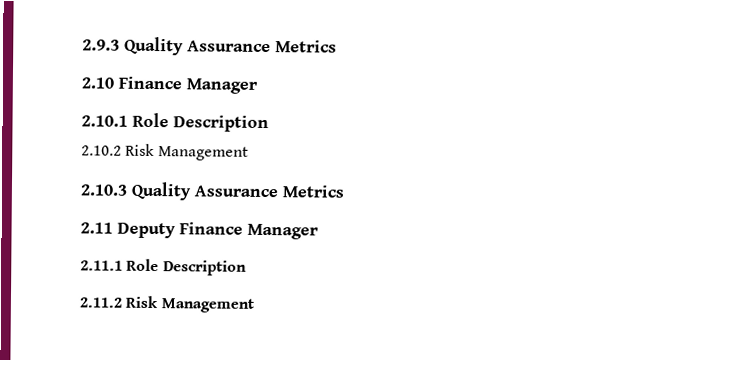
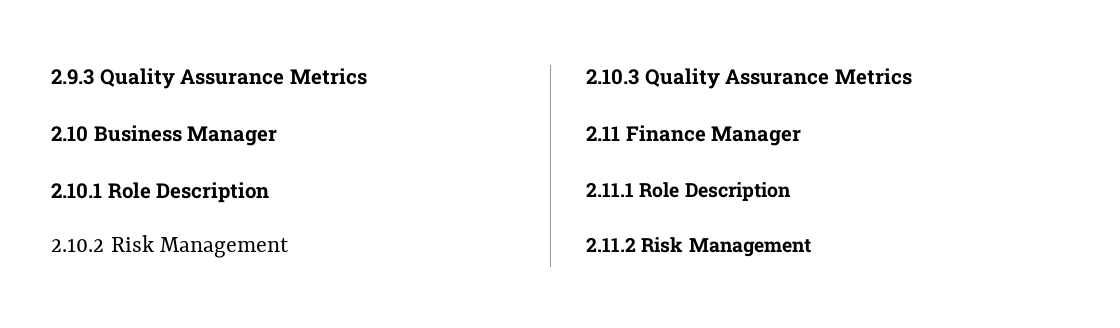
- 2.10 Finance Manager
+ 2.10 Business Manager
- 2.11 Deputy Finance Manager
+ 2.11 Finance Manager

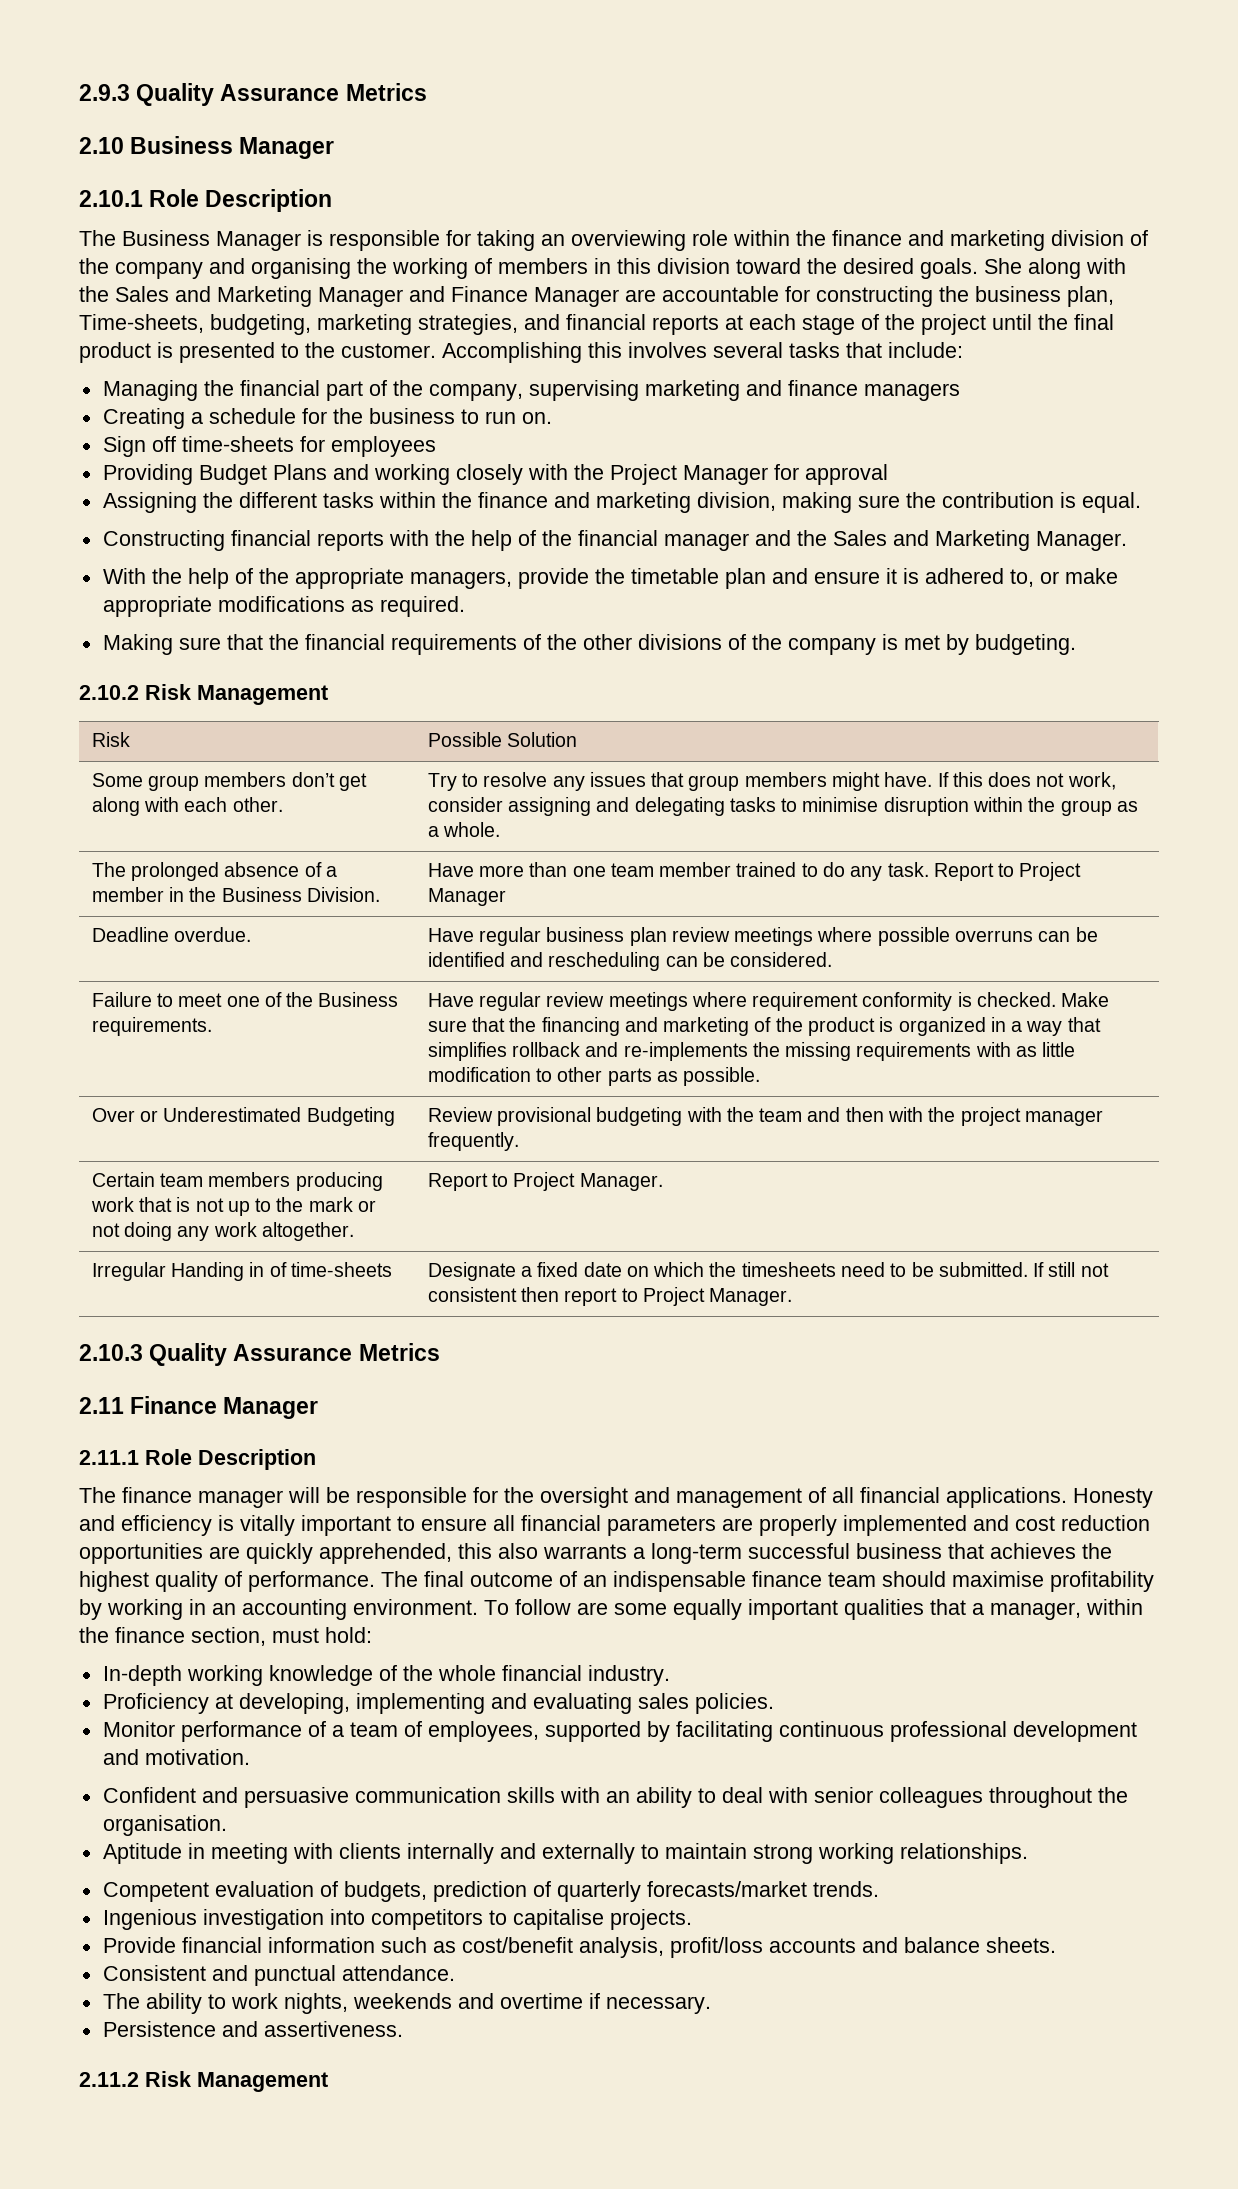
+ The Business Manager is responsible for taking an overviewing role within the finance and marketing division of the company and organising the working of members in this division toward the desired goals. She along with the Sales and Marketing Manager and Finance Manager are accountable for constructing the business plan, Time-sheets, budgeting, marketing strategies, and financial reports at each stage of the project until the final product is presented to the customer. Accomplishing this involves several tasks that include:
+ Managing the financial part of the company, supervising marketing and finance managers
+ Creating a schedule for the business to run on.
+ Sign off time-sheets for employees
+ Providing Budget Plans and working closely with the Project Manager for approval
+ Assigning the different tasks within the finance and marketing division, making sure the contribution is equal.
+ Constructing financial reports with the help of the financial manager and the Sales and Marketing Manager.
+ With the help of the appropriate managers, provide the timetable plan and ensure it is adhered to, or make appropriate modifications as required.
+ Making sure that the financial requirements of the other divisions of the company is met by budgeting.
  2.10.2 Risk Management
+ Risk | Possible Solution
+ Some group members don’t get along with each other. | Try to resolve any issues that group members might have. If this does not work, consider assigning and delegating tasks to minimise disruption within the group as a whole.
+ The prolonged absence of a member in the Business Division. | Have more than one team member trained to do any task. Report to Project Manager
+ Deadline overdue. | Have regular business plan review meetings where possible overruns can be identified and rescheduling can be considered.
+ Failure to meet one of the Business requirements. | Have regular review meetings where requirement conformity is checked. Make sure that the financing and marketing of the product is organized in a way that simplifies rollback and re-implements the missing requirements with as little modification to other parts as possible.
+ Over or Underestimated Budgeting | Review provisional budgeting with the team and then with the project manager frequently.
+ Certain team members producing work that is not up to the mark or not doing any work altogether. | Report to Project Manager.
+ Irregular Handing in of time-sheets | Designate a fixed date on which the timesheets need to be submitted. If still not consistent then report to Project Manager.
+ The finance manager will be responsible for the oversight and management of all financial applications. Honesty and efficiency is vitally important to ensure all financial parameters are properly implemented and cost reduction opportunities are quickly apprehended, this also warrants a long-term successful business that achieves the highest quality of performance. The final outcome of an indispensable finance team should maximise profitability by working in an accounting environment. To follow are some equally important qualities that a manager, within the finance section, must hold:
+ In-depth working knowledge of the whole financial industry.
+ Proficiency at developing, implementing and evaluating sales policies.
+ Monitor performance of a team of employees, supported by facilitating continuous professional development and motivation.
+ Confident and persuasive communication skills with an ability to deal with senior colleagues throughout the organisation.
+ Aptitude in meeting with clients internally and externally to maintain strong working relationships.
+ Competent evaluation of budgets, prediction of quarterly forecasts/market trends.
+ Ingenious investigation into competitors to capitalise projects.
+ Provide financial information such as cost/benefit analysis, profit/loss accounts and balance sheets.
+ Consistent and punctual attendance.
+ The ability to work nights, weekends and overtime if necessary.
+ Persistence and assertiveness.

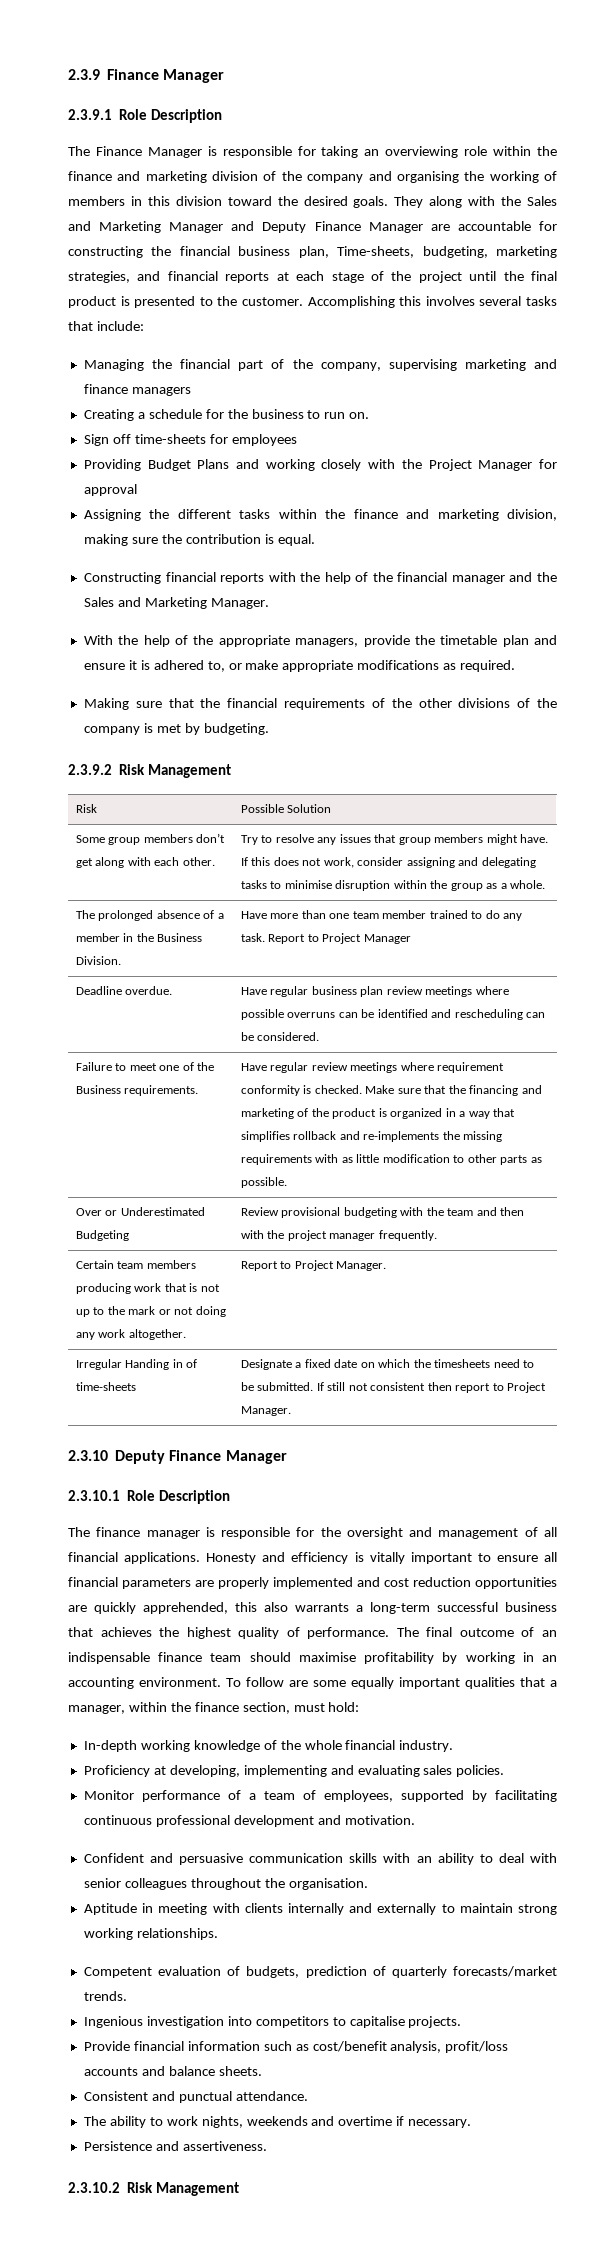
- 2.9.3 Quality Assurance Metrics
- 2.10 Business Manager
- 2.10.1 Role Description
- The Business Manager is responsible for taking an overviewing role within the finance and marketing division of the company and organising the working of members in this division toward the desired goals.
+ 2.3.9 Finance Manager
+ 2.3.9.1 Role Description
+ The Finance Manager is responsible for taking an overviewing role within the finance and marketing division of the company and organising the working of members in this division toward the desired goals.
- She along with the Sales and Marketing Manager and Finance Manager are accountable for constructing the business plan, Time-sheets, budgeting, marketing strategies, and financial reports at each stage of the project until the final product is presented to the customer.
+ They along with the Sales and Marketing Manager and Deputy Finance Manager are accountable for constructing the financial business plan, Time-sheets, budgeting, marketing strategies, and financial reports at each stage of the project until the final product is presented to the customer.
- 2.10.2 Risk Management
+ 2.3.9.2 Risk Management
- 2.10.3 Quality Assurance Metrics
- 2.11 Finance Manager
- 2.11.1 Role Description
+ 2.3.10 Deputy Finance Manager
+ 2.3.10.1 Role Description
- The finance manager will be responsible for the oversight and management of all financial applications.
+ The finance manager is responsible for the oversight and management of all financial applications.
- 2.11.2 Risk Management
+ 2.3.10.2 Risk Management

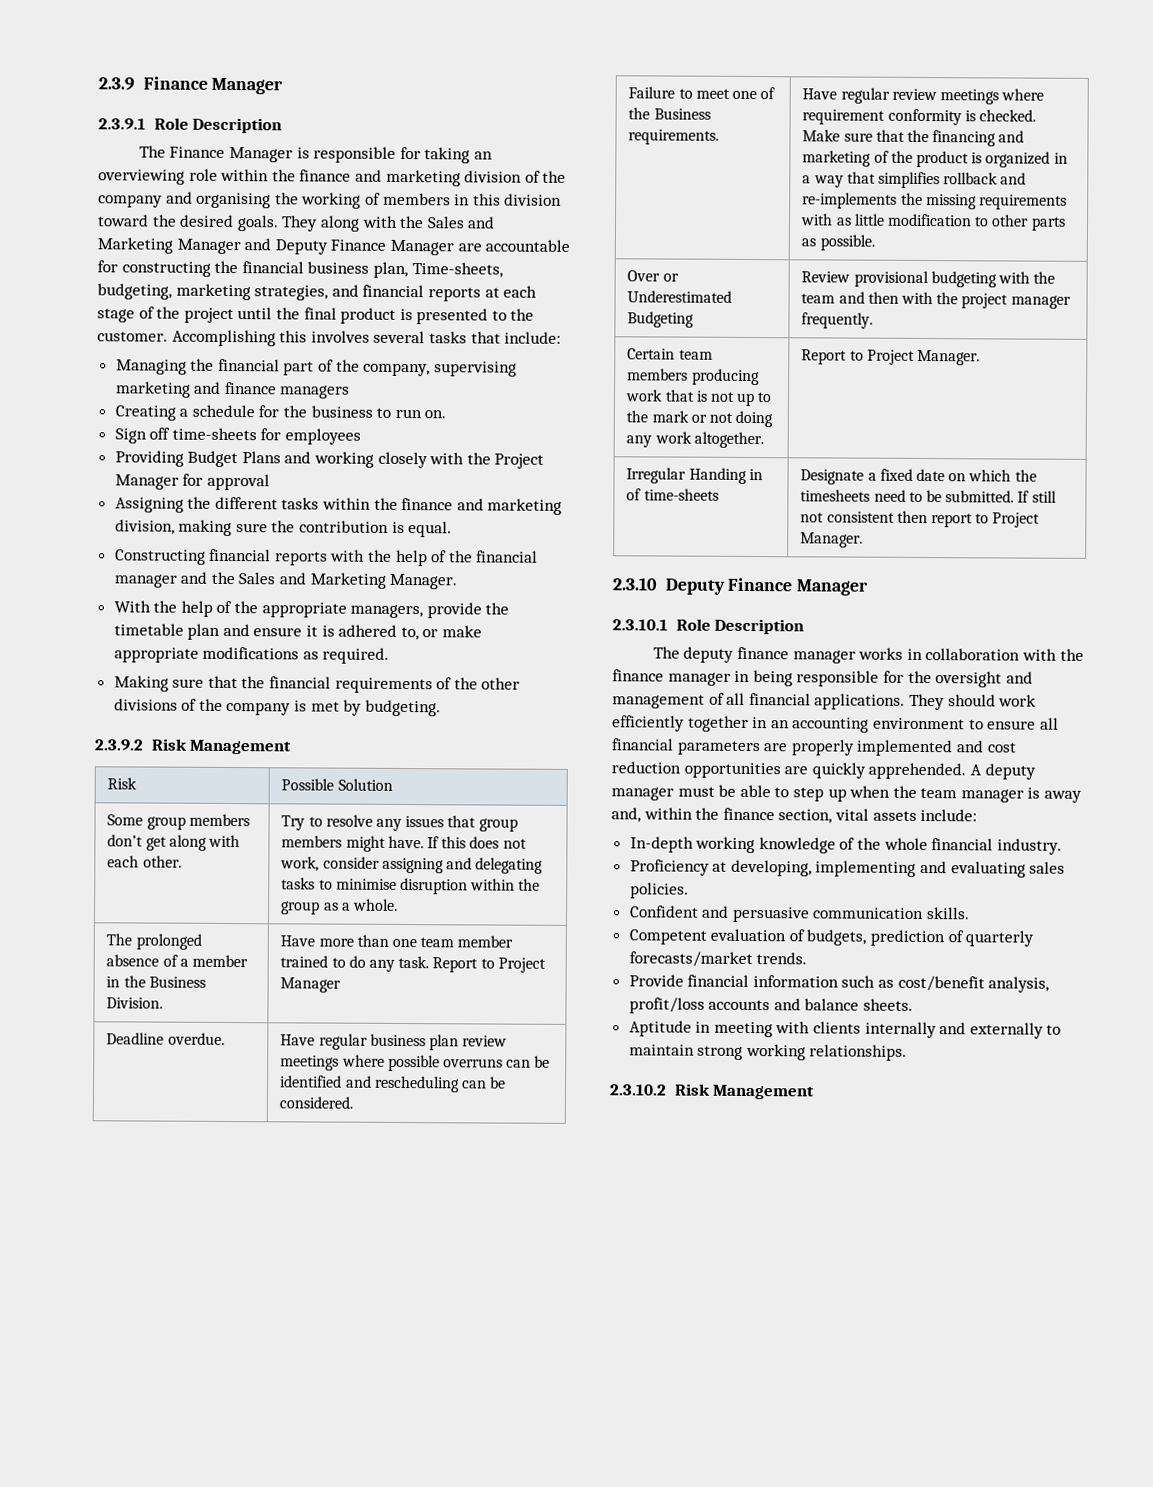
- The finance manager is responsible for the oversight and management of all financial applications.
+ The deputy finance manager works in collaboration with the finance manager in being responsible for the oversight and management of all financial applications.
- Honesty and efficiency is vitally important to ensure all financial parameters are properly implemented and cost reduction opportunities are quickly apprehended, this also warrants a long-term successful business that achieves the highest quality of performance. The final outcome of an indispensable finance team should maximise profitability by working in an accounting environment. To follow are some equally important qualities that a manager, within the finance section, must hold:
+ They should work efficiently together in an accounting environment to ensure all financial parameters are properly implemented and cost reduction opportunities are quickly apprehended. A deputy manager must be able to step up when the team manager is away and, within the finance section, vital assets include:
- Monitor performance of a team of employees, supported by facilitating continuous professional development and motivation.
- Confident and persuasive communication skills with an ability to deal with senior colleagues throughout the organisation.
+ Confident and persuasive communication skills.
+ Competent evaluation of budgets, prediction of quarterly forecasts/market trends.
+ Provide financial information such as cost/benefit analysis, profit/loss accounts and balance sheets.
- Competent evaluation of budgets, prediction of quarterly forecasts/market trends.
- Ingenious investigation into competitors to capitalise projects.
- Provide financial information such as cost/benefit analysis, profit/loss accounts and balance sheets.
- Consistent and punctual attendance.
- The ability to work nights, weekends and overtime if necessary.
- Persistence and assertiveness.

